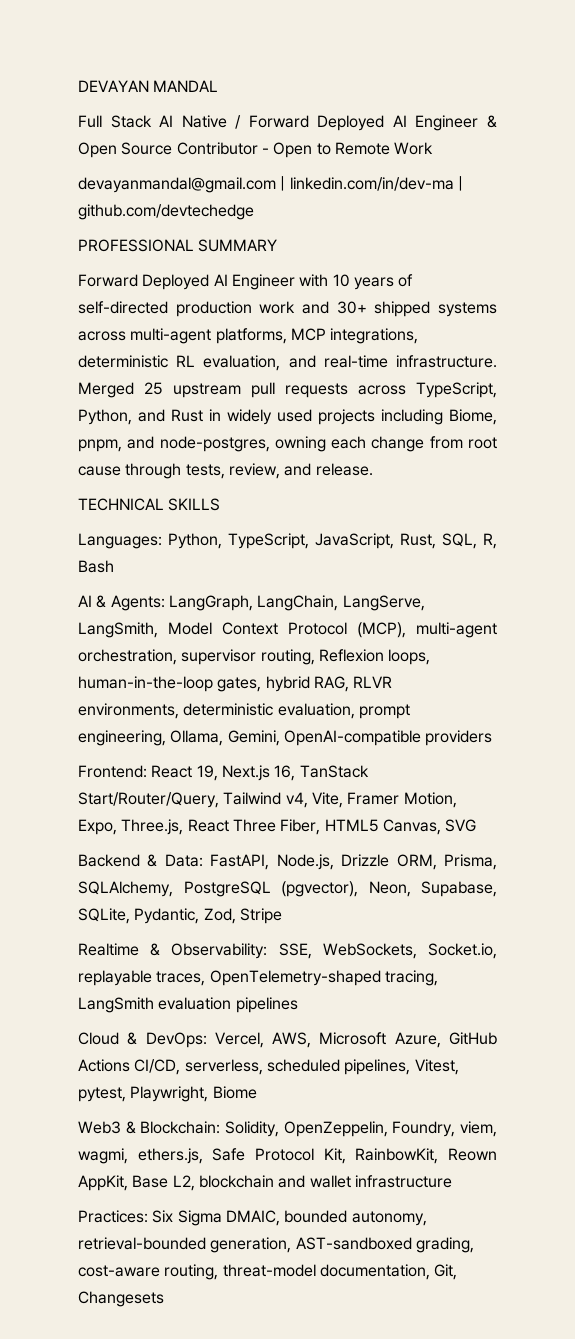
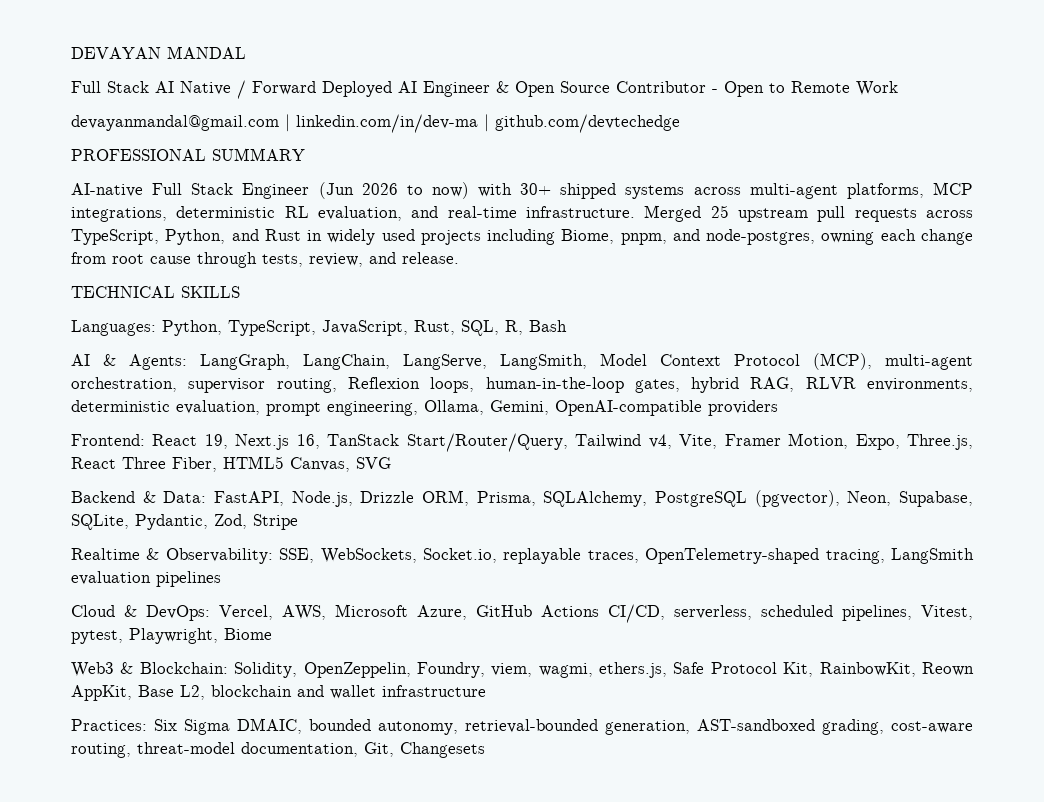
- Forward Deployed AI Engineer with 10 years of self-directed production work and 30+ shipped systems across multi-agent platforms, MCP integrations, deterministic RL evaluation, and real-time infrastructure.
+ AI-native Full Stack Engineer (Jun 2026 to now) with 30+ shipped systems across multi-agent platforms, MCP integrations, deterministic RL evaluation, and real-time infrastructure.

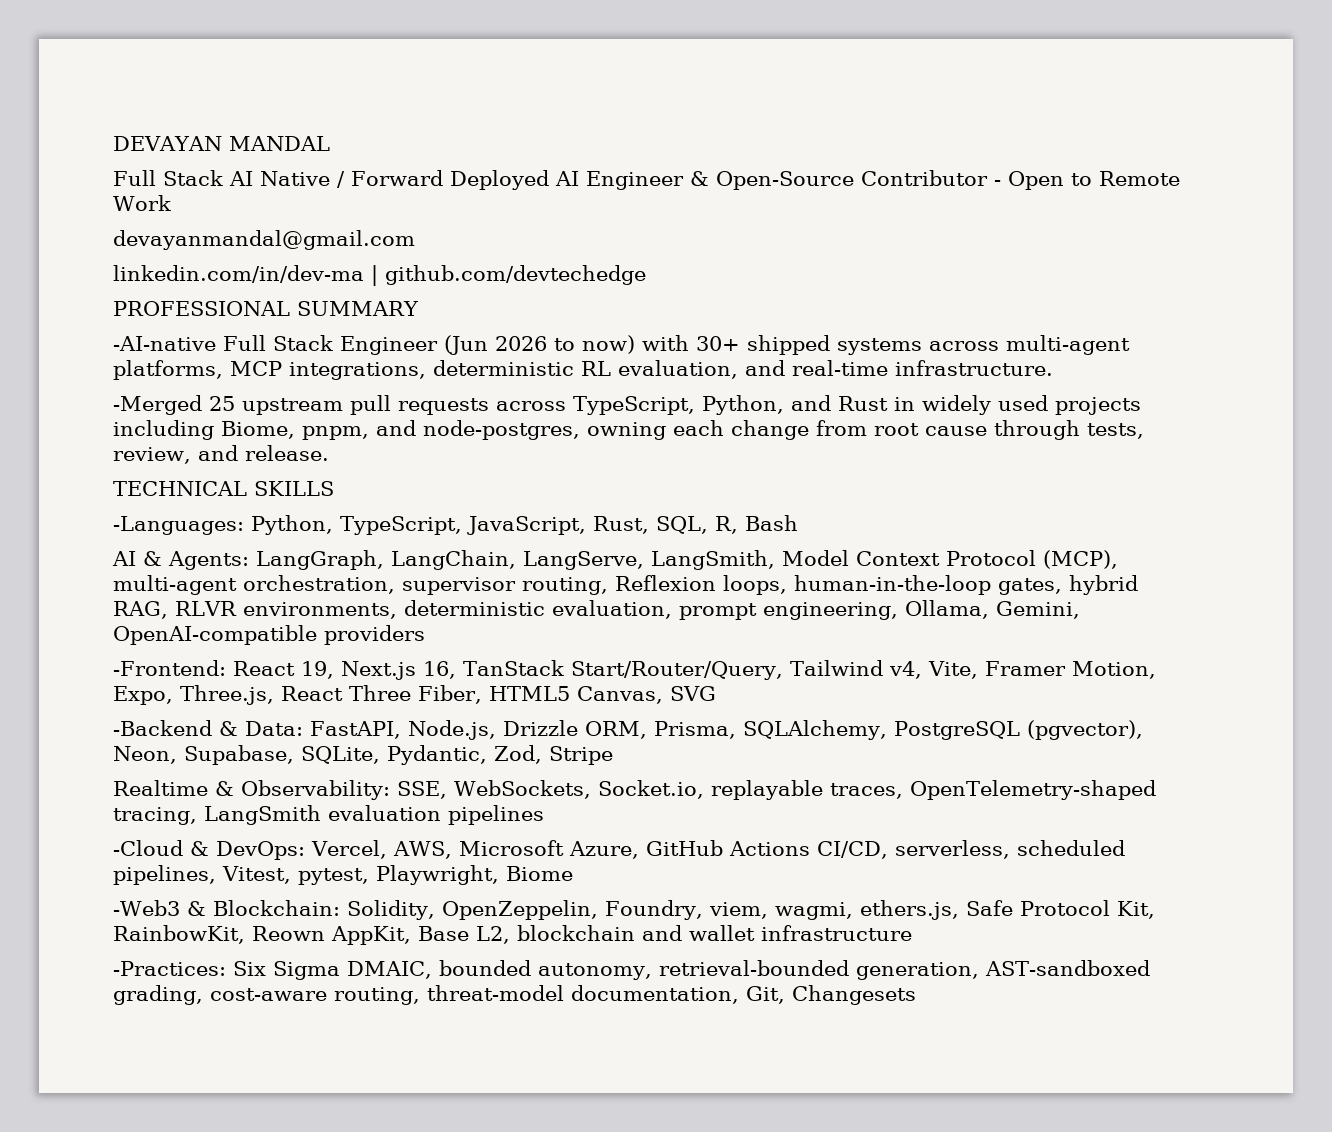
- Full Stack AI Native / Forward Deployed AI Engineer & Open Source Contributor - Open to Remote Work
+ Full Stack AI Native / Forward Deployed AI Engineer & Open-Source Contributor - Open to Remote Work
- devayanmandal@gmail.com | linkedin.com/in/dev-ma | github.com/devtechedge
+ devayanmandal@gmail.com
+ linkedin.com/in/dev-ma | github.com/devtechedge
- AI-native Full Stack Engineer (Jun 2026 to now) with 30+ shipped systems across multi-agent platforms, MCP integrations, deterministic RL evaluation, and real-time infrastructure. Merged 25 upstream pull requests across TypeScript, Python, and Rust in widely used projects including Biome, pnpm, and node-postgres, owning each change from root cause through tests, review, and release.
+ -AI-native Full Stack Engineer (Jun 2026 to now) with 30+ shipped systems across multi-agent platforms, MCP integrations, deterministic RL evaluation, and real-time infrastructure.
+ -Merged 25 upstream pull requests across TypeScript, Python, and Rust in widely used projects including Biome, pnpm, and node-postgres, owning each change from root cause through tests, review, and release.
- Languages: Python, TypeScript, JavaScript, Rust, SQL, R, Bash
+ -Languages: Python, TypeScript, JavaScript, Rust, SQL, R, Bash
- Frontend: React 19, Next.js 16, TanStack Start/Router/Query, Tailwind v4, Vite, Framer Motion, Expo, Three.js, React Three Fiber, HTML5 Canvas, SVG
+ -Frontend: React 19, Next.js 16, TanStack Start/Router/Query, Tailwind v4, Vite, Framer Motion, Expo, Three.js, React Three Fiber, HTML5 Canvas, SVG
- Backend & Data: FastAPI, Node.js, Drizzle ORM, Prisma, SQLAlchemy, PostgreSQL (pgvector), Neon, Supabase, SQLite, Pydantic, Zod, Stripe
+ -Backend & Data: FastAPI, Node.js, Drizzle ORM, Prisma, SQLAlchemy, PostgreSQL (pgvector), Neon, Supabase, SQLite, Pydantic, Zod, Stripe
- Cloud & DevOps: Vercel, AWS, Microsoft Azure, GitHub Actions CI/CD, serverless, scheduled pipelines, Vitest, pytest, Playwright, Biome
+ -Cloud & DevOps: Vercel, AWS, Microsoft Azure, GitHub Actions CI/CD, serverless, scheduled pipelines, Vitest, pytest, Playwright, Biome
- Web3 & Blockchain: Solidity, OpenZeppelin, Foundry, viem, wagmi, ethers.js, Safe Protocol Kit, RainbowKit, Reown AppKit, Base L2, blockchain and wallet infrastructure
+ -Web3 & Blockchain: Solidity, OpenZeppelin, Foundry, viem, wagmi, ethers.js, Safe Protocol Kit, RainbowKit, Reown AppKit, Base L2, blockchain and wallet infrastructure
- Practices: Six Sigma DMAIC, bounded autonomy, retrieval-bounded generation, AST-sandboxed grading, cost-aware routing, threat-model documentation, Git, Changesets
+ -Practices: Six Sigma DMAIC, bounded autonomy, retrieval-bounded generation, AST-sandboxed grading, cost-aware routing, threat-model documentation, Git, Changesets

